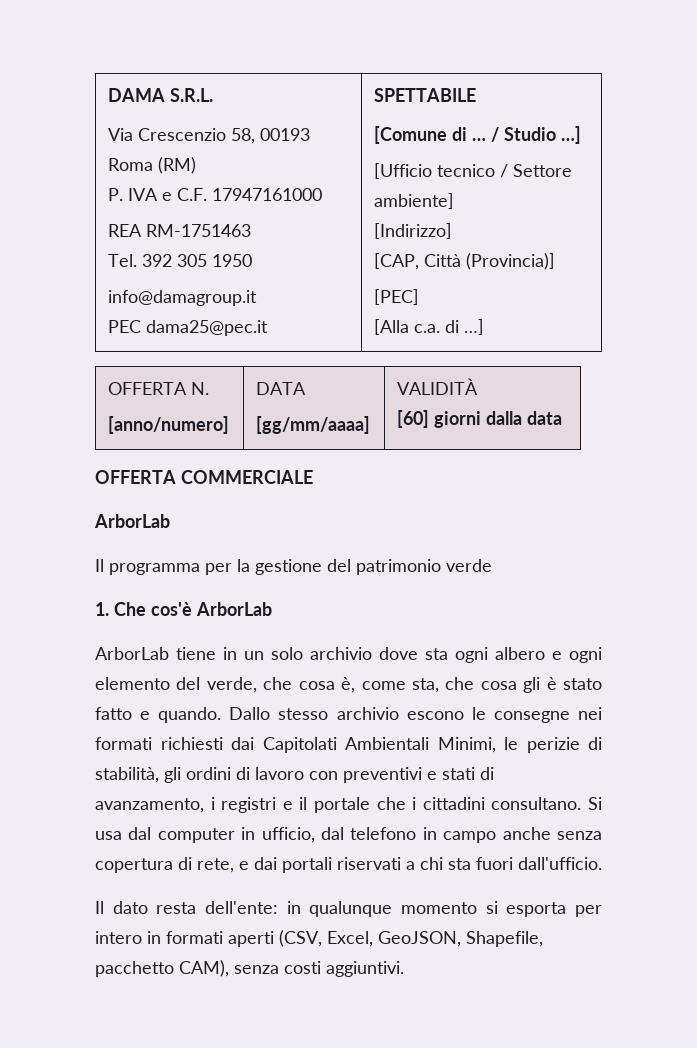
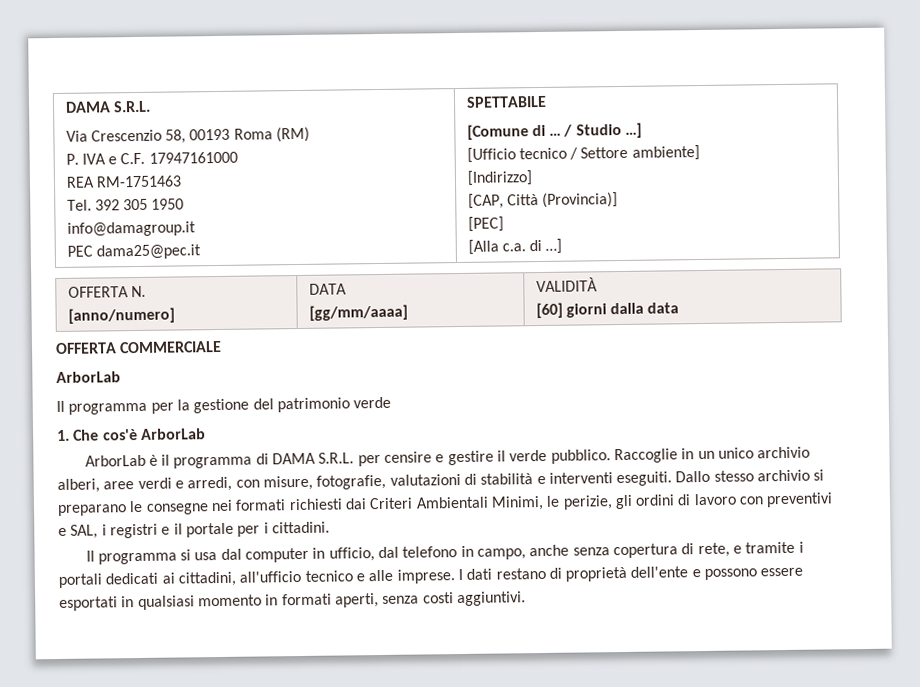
- ArborLab tiene in un solo archivio dove sta ogni albero e ogni elemento del verde, che cosa è, come sta, che cosa gli è stato fatto e quando.
+ ArborLab è il programma di DAMA S.R.L. per censire e gestire il verde pubblico. Raccoglie in un unico archivio alberi, aree verdi e arredi, con misure, fotografie, valutazioni di stabilità e interventi eseguiti.
- Dallo stesso archivio escono le consegne nei formati richiesti dai Capitolati Ambientali Minimi, le perizie di stabilità, gli ordini di lavoro con preventivi e stati di avanzamento, i registri e il portale che i cittadini consultano. Si usa dal computer in ufficio, dal telefono in campo anche senza copertura di rete, e dai portali riservati a chi sta fuori dall'ufficio.
- Il dato resta dell'ente: in qualunque momento si esporta per intero in formati aperti (CSV, Excel, GeoJSON, Shapefile, pacchetto CAM), senza costi aggiuntivi.
+ Dallo stesso archivio si preparano le consegne nei formati richiesti dai Criteri Ambientali Minimi, le perizie, gli ordini di lavoro con preventivi e SAL, i registri e il portale per i cittadini.
+ Il programma si usa dal computer in ufficio, dal telefono in campo, anche senza copertura di rete, e tramite i portali dedicati ai cittadini, all'ufficio tecnico e alle imprese. I dati restano di proprietà dell'ente e possono essere esportati in qualsiasi momento in formati aperti, senza costi aggiuntivi.

